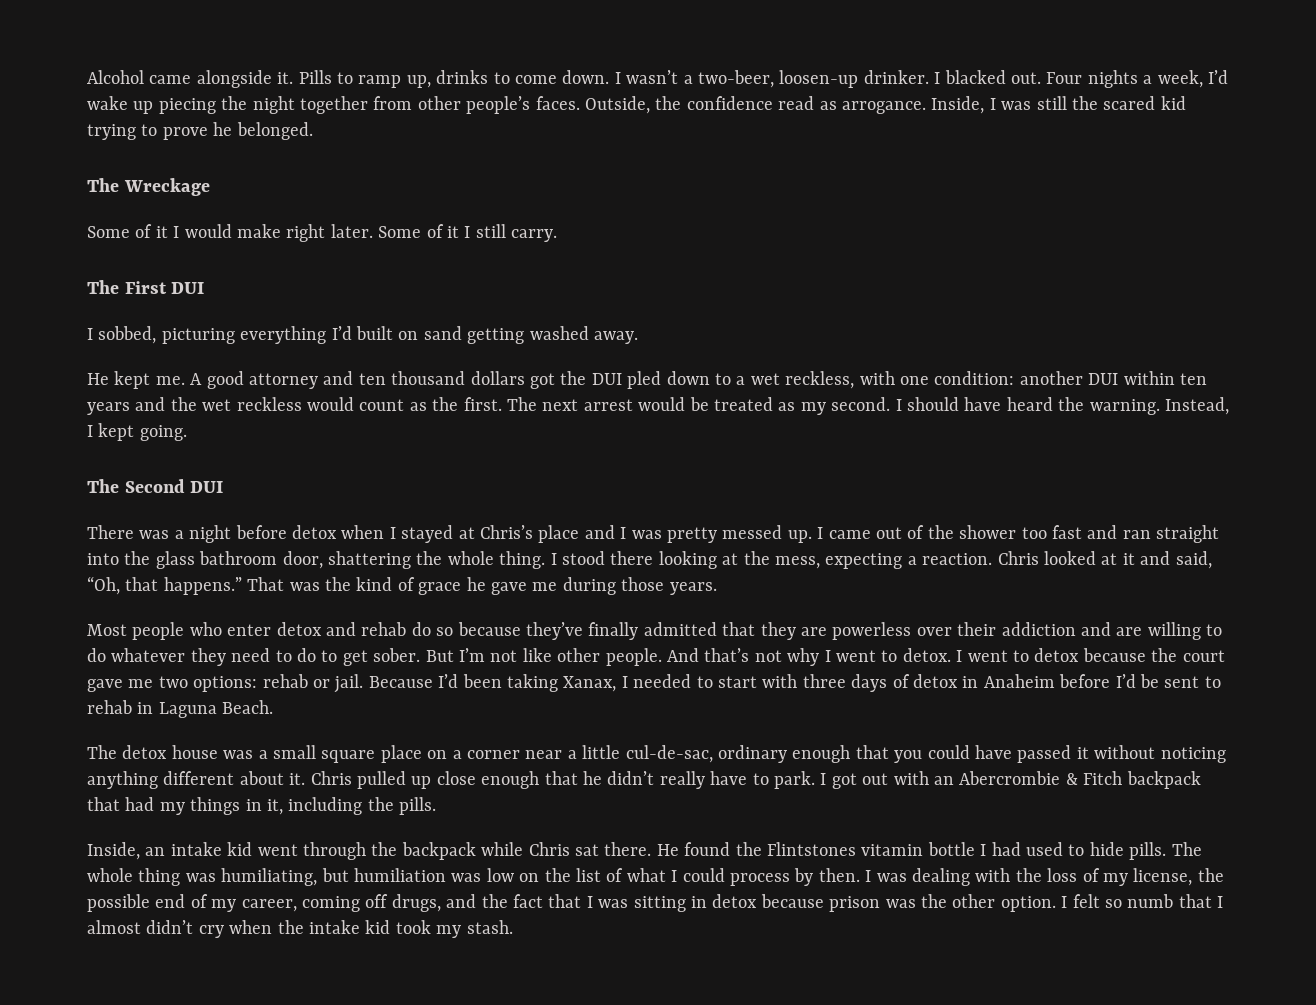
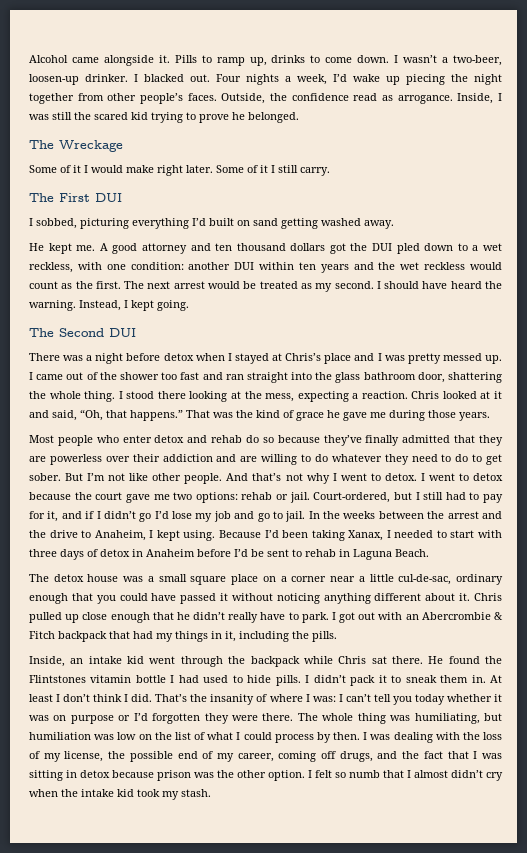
+ Court-ordered, but I still had to pay for it, and if I didn’t go I’d lose my job and go to jail. In the weeks between the arrest and the drive to Anaheim, I kept using.
+ I didn’t pack it to sneak them in. At least I don’t think I did. That’s the insanity of where I was: I can’t tell you today whether it was on purpose or I’d forgotten they were there.

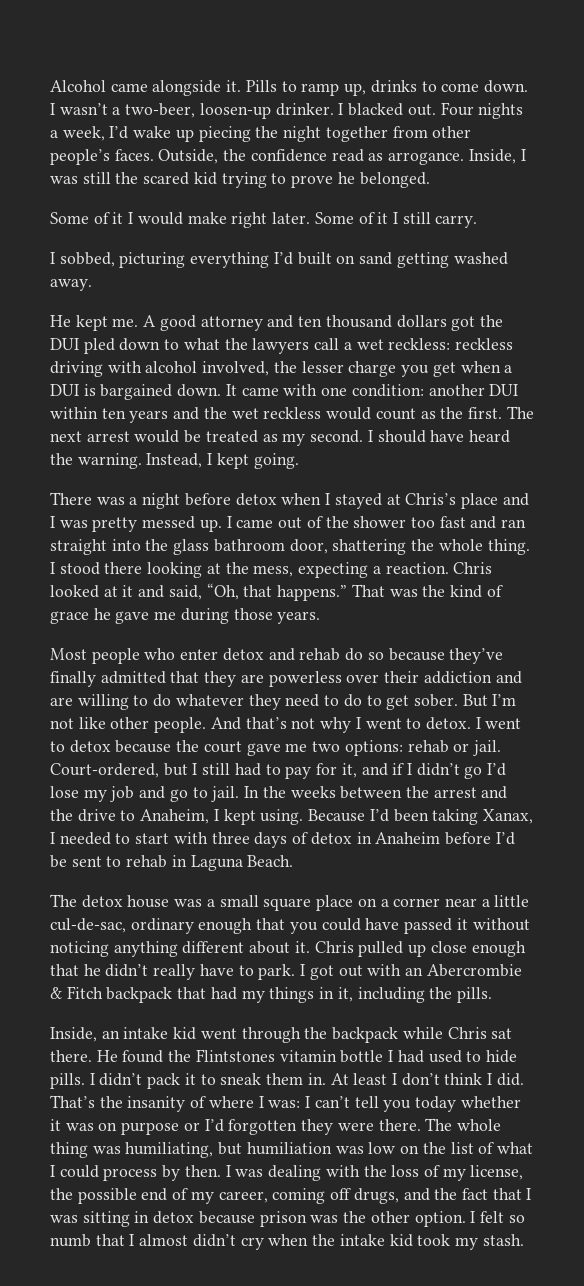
- The Wreckage
- The First DUI
- A good attorney and ten thousand dollars got the DUI pled down to a wet reckless, with one condition: another DUI within ten years and the wet reckless would count as the first.
+ A good attorney and ten thousand dollars got the DUI pled down to what the lawyers call a wet reckless: reckless driving with alcohol involved, the lesser charge you get when a DUI is bargained down. It came with one condition: another DUI within ten years and the wet reckless would count as the first.
- The Second DUI

